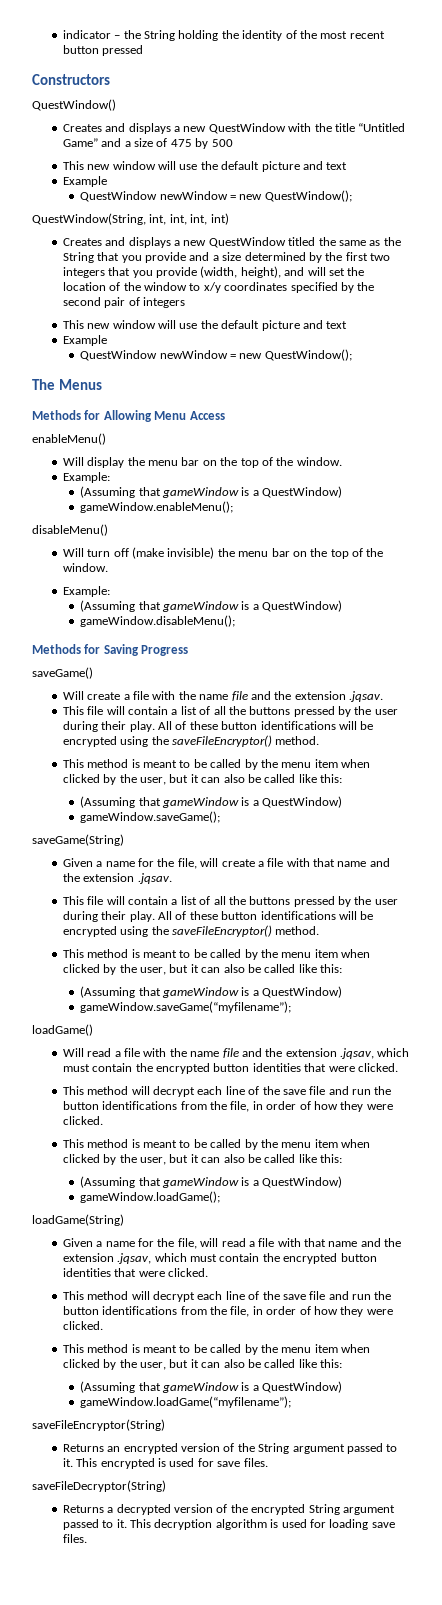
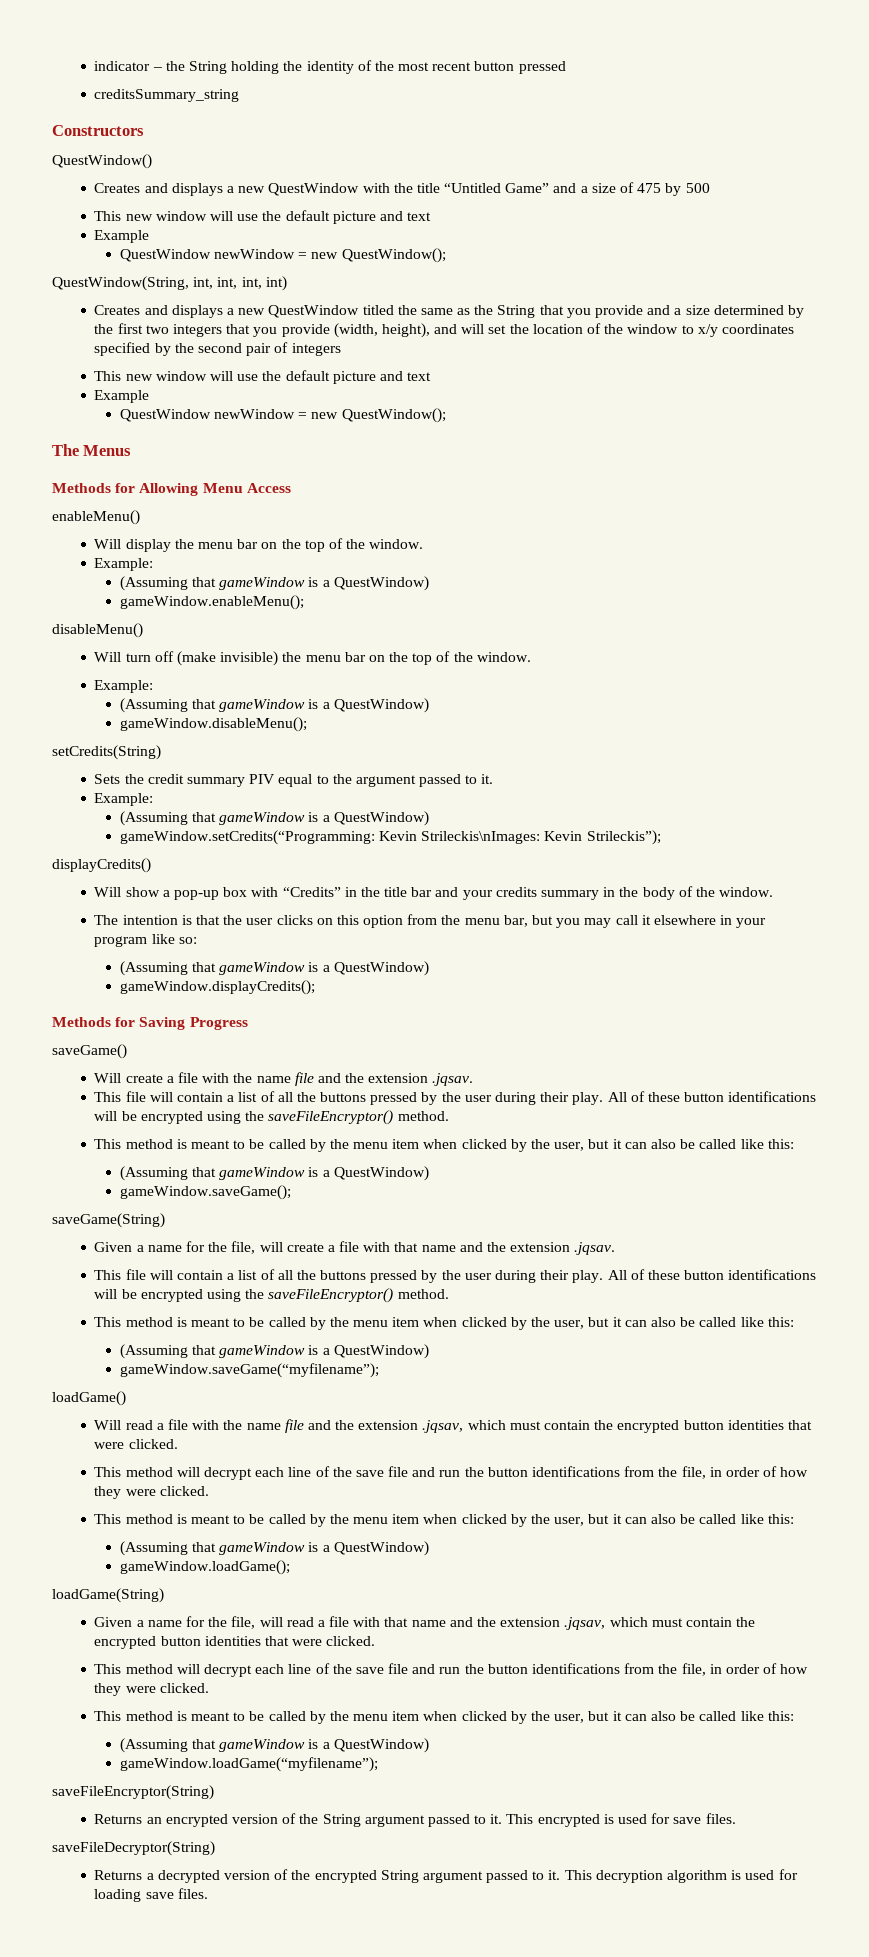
+ creditsSummary_string
+ setCredits(String)
+ Sets the credit summary PIV equal to the argument passed to it.
+ Example:
+ (Assuming that gameWindow is a QuestWindow)
+ gameWindow.setCredits(“Programming: Kevin Strileckis\nImages: Kevin Strileckis”);
+ displayCredits()
+ Will show a pop-up box with “Credits” in the title bar and your credits summary in the body of the window.
+ The intention is that the user clicks on this option from the menu bar, but you may call it elsewhere in your program like so:
+ (Assuming that gameWindow is a QuestWindow)
+ gameWindow.displayCredits();

